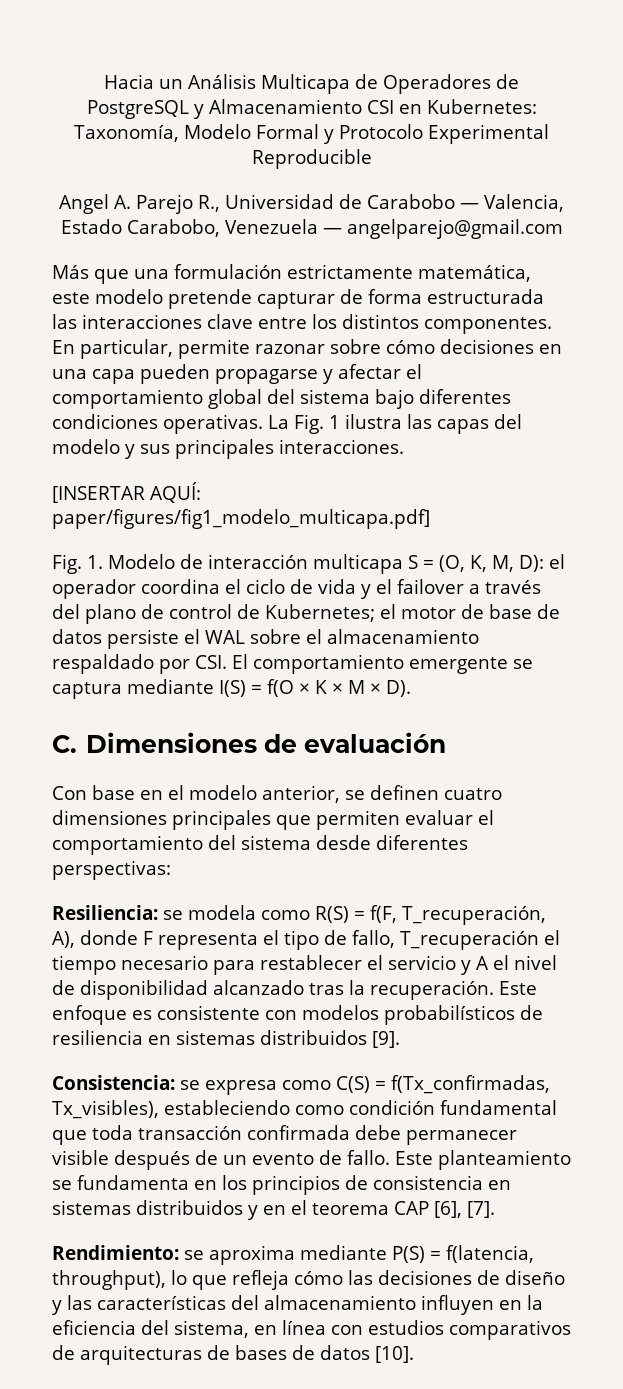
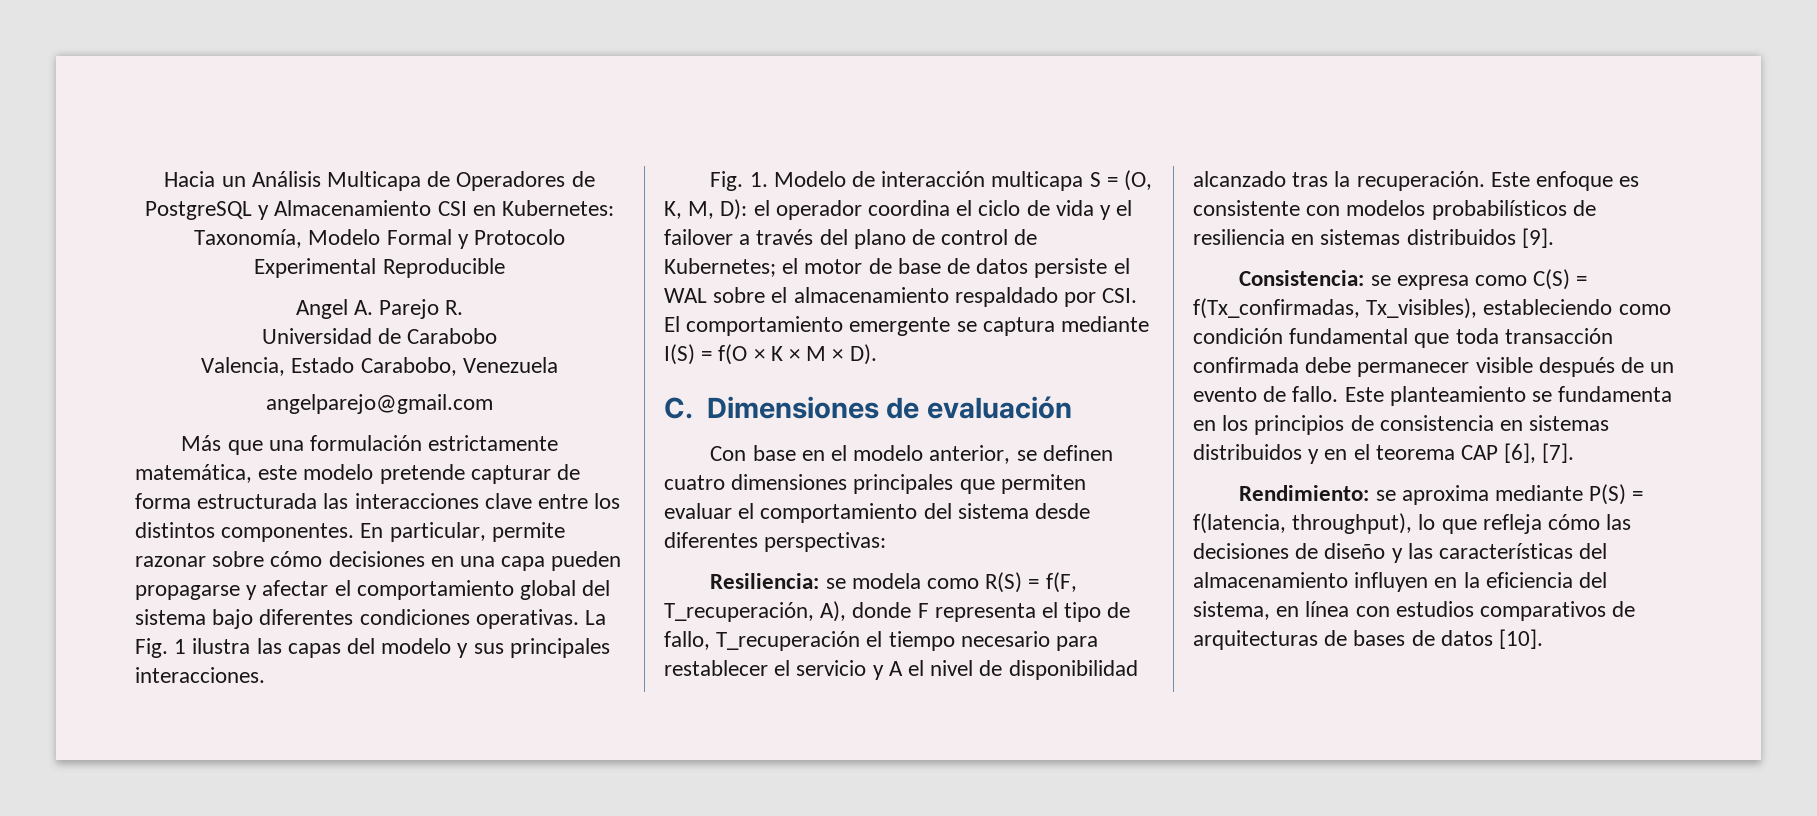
- Angel A. Parejo R., Universidad de Carabobo — Valencia, Estado Carabobo, Venezuela — angelparejo@gmail.com
+ Angel A. Parejo R.
+ Universidad de Carabobo
+ Valencia, Estado Carabobo, Venezuela
+ angelparejo@gmail.com
- [INSERTAR AQUÍ: paper/figures/fig1_modelo_multicapa.pdf]

